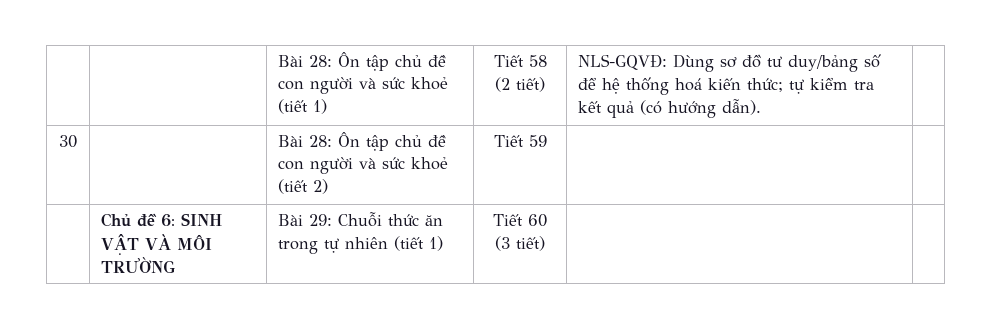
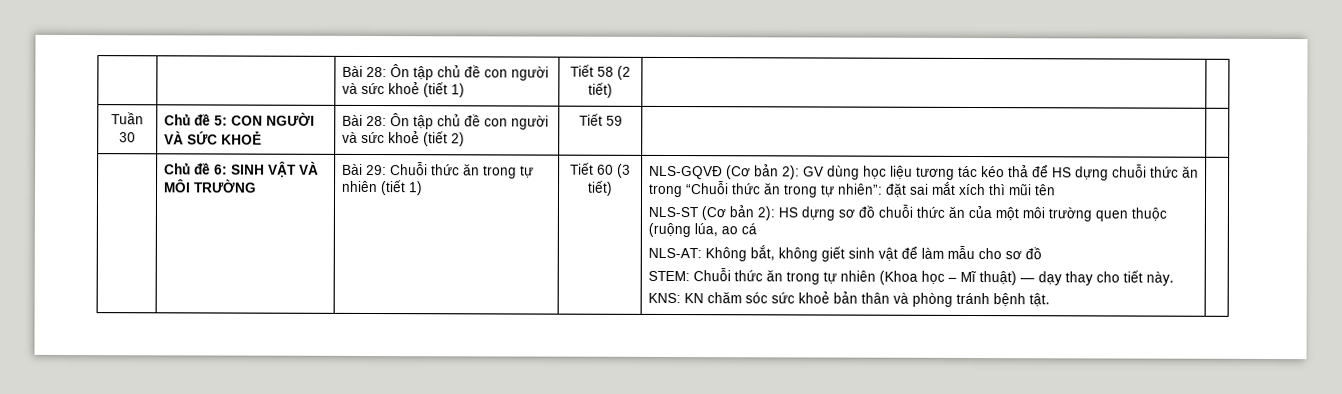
- | | Bài 28: Ôn tập chủ đề con người và sức khoẻ (tiết 1) | Tiết 58 (2 tiết) | NLS-GQVĐ: Dùng sơ đồ tư duy/bảng số để hệ thống hoá kiến thức; tự kiểm tra kết quả (có hướng dẫn). |
- 30 | | Bài 28: Ôn tập chủ đề con người và sức khoẻ (tiết 2) | Tiết 59 | |
+ | | Bài 28: Ôn tập chủ đề con người và sức khoẻ (tiết 1) | Tiết 58 (2 tiết) | |
+ Tuần 30 | Chủ đề 5: CON NGƯỜI VÀ SỨC KHOẺ | Bài 28: Ôn tập chủ đề con người và sức khoẻ (tiết 2) | Tiết 59 | |
+ NLS-GQVĐ (Cơ bản 2): GV dùng học liệu tương tác kéo thả để HS dựng chuỗi thức ăn trong “Chuỗi thức ăn trong tự nhiên”: đặt sai mắt xích thì mũi tên
+ NLS-ST (Cơ bản 2): HS dựng sơ đồ chuỗi thức ăn của một môi trường quen thuộc (ruộng lúa, ao cá
+ NLS-AT: Không bắt, không giết sinh vật để làm mẫu cho sơ đồ
+ STEM: Chuỗi thức ăn trong tự nhiên (Khoa học – Mĩ thuật) — dạy thay cho tiết này.
+ KNS: KN chăm sóc sức khoẻ bản thân và phòng tránh bệnh tật.

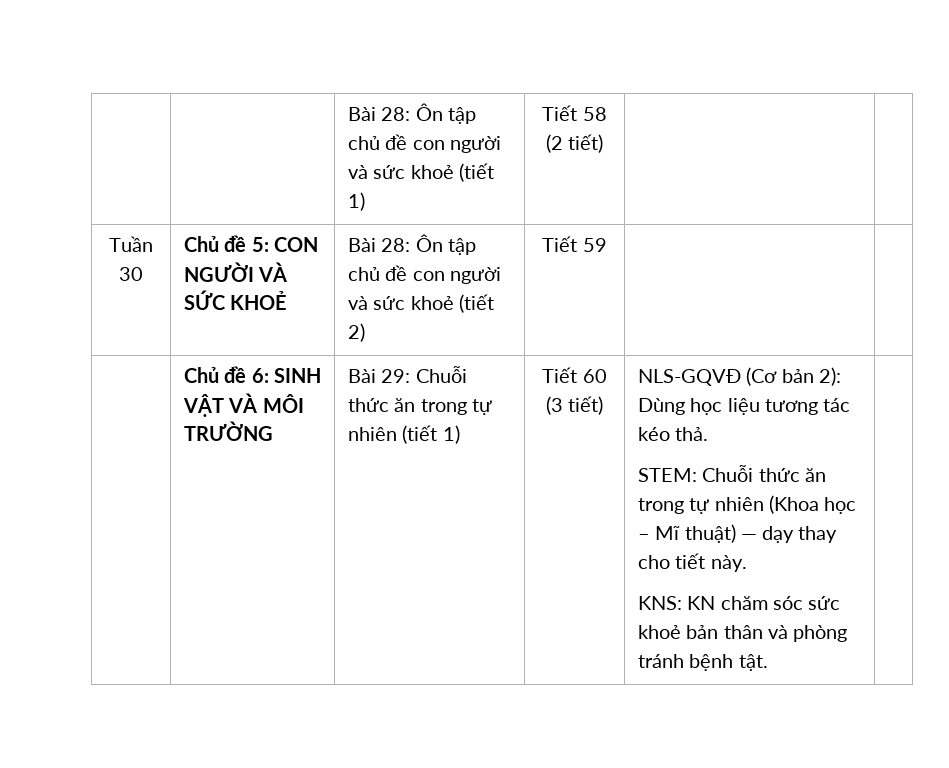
- NLS-GQVĐ (Cơ bản 2): GV dùng học liệu tương tác kéo thả để HS dựng chuỗi thức ăn trong “Chuỗi thức ăn trong tự nhiên”: đặt sai mắt xích thì mũi tên
- NLS-ST (Cơ bản 2): HS dựng sơ đồ chuỗi thức ăn của một môi trường quen thuộc (ruộng lúa, ao cá
- NLS-AT: Không bắt, không giết sinh vật để làm mẫu cho sơ đồ
+ NLS-GQVĐ (Cơ bản 2): Dùng học liệu tương tác kéo thả.

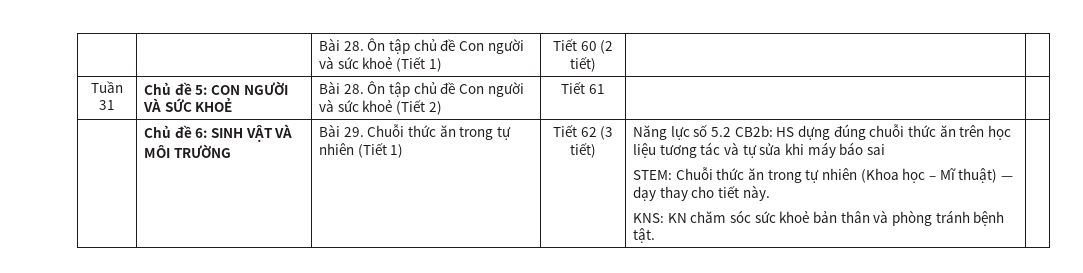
- | | Bài 28: Ôn tập chủ đề con người và sức khoẻ (tiết 1) | Tiết 58 (2 tiết) | |
+ | | Bài 28. Ôn tập chủ đề Con người và sức khoẻ (Tiết 1) | Tiết 60 (2 tiết) | |
- Tuần 30 | Chủ đề 5: CON NGƯỜI VÀ SỨC KHOẺ | Bài 28: Ôn tập chủ đề con người và sức khoẻ (tiết 2) | Tiết 59 | |
+ Tuần 31 | Chủ đề 5: CON NGƯỜI VÀ SỨC KHOẺ | Bài 28. Ôn tập chủ đề Con người và sức khoẻ (Tiết 2) | Tiết 61 | |
- Bài 29: Chuỗi thức ăn trong tự nhiên (tiết 1) | Tiết 60 (3 tiết)
+ Bài 29. Chuỗi thức ăn trong tự nhiên (Tiết 1) | Tiết 62 (3 tiết)
- NLS-GQVĐ (Cơ bản 2): Dùng học liệu tương tác kéo thả.
+ Năng lực số 5.2 CB2b: HS dựng đúng chuỗi thức ăn trên học liệu tương tác và tự sửa khi máy báo sai

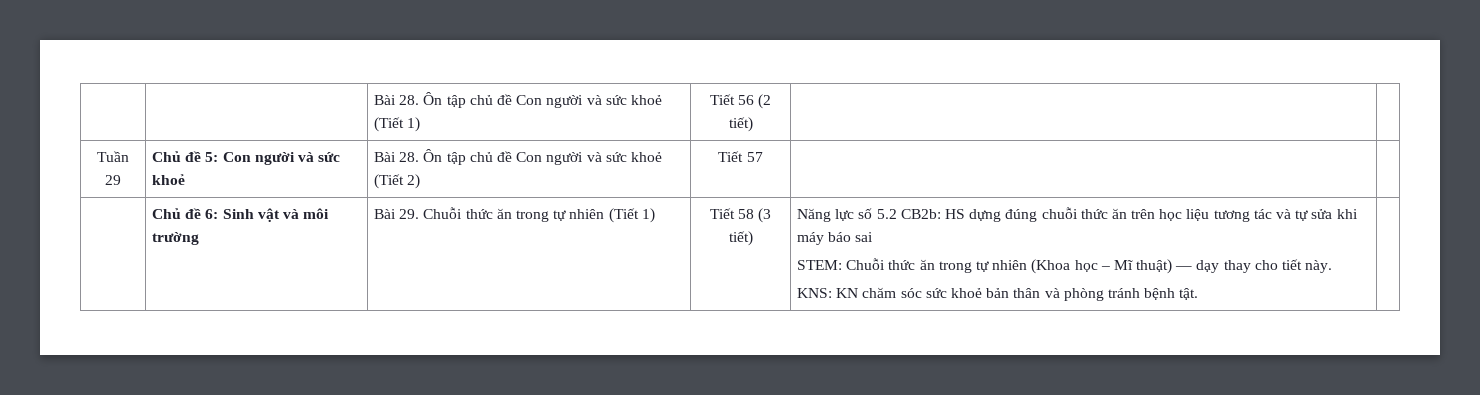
- | | Bài 28. Ôn tập chủ đề Con người và sức khoẻ (Tiết 1) | Tiết 60 (2 tiết) | |
+ | | Bài 28. Ôn tập chủ đề Con người và sức khoẻ (Tiết 1) | Tiết 56 (2 tiết) | |
- Tuần 31 | Chủ đề 5: CON NGƯỜI VÀ SỨC KHOẺ | Bài 28. Ôn tập chủ đề Con người và sức khoẻ (Tiết 2) | Tiết 61 | |
+ Tuần 29 | Chủ đề 5: Con người và sức khoẻ | Bài 28. Ôn tập chủ đề Con người và sức khoẻ (Tiết 2) | Tiết 57 | |
- Chủ đề 6: SINH VẬT VÀ MÔI TRƯỜNG
+ Chủ đề 6: Sinh vật và môi trường
- Tiết 62 (3 tiết)
+ Tiết 58 (3 tiết)

